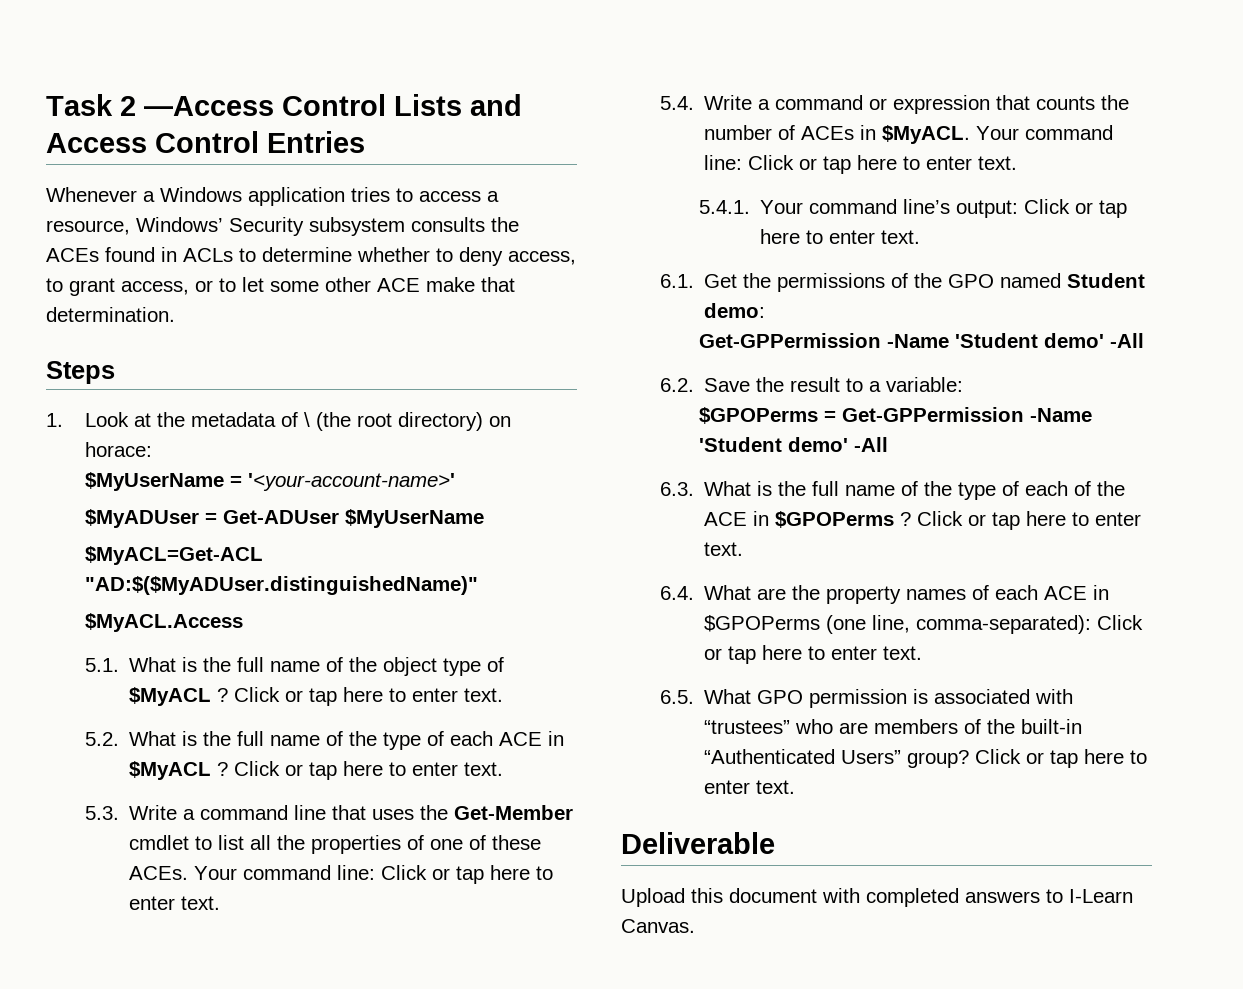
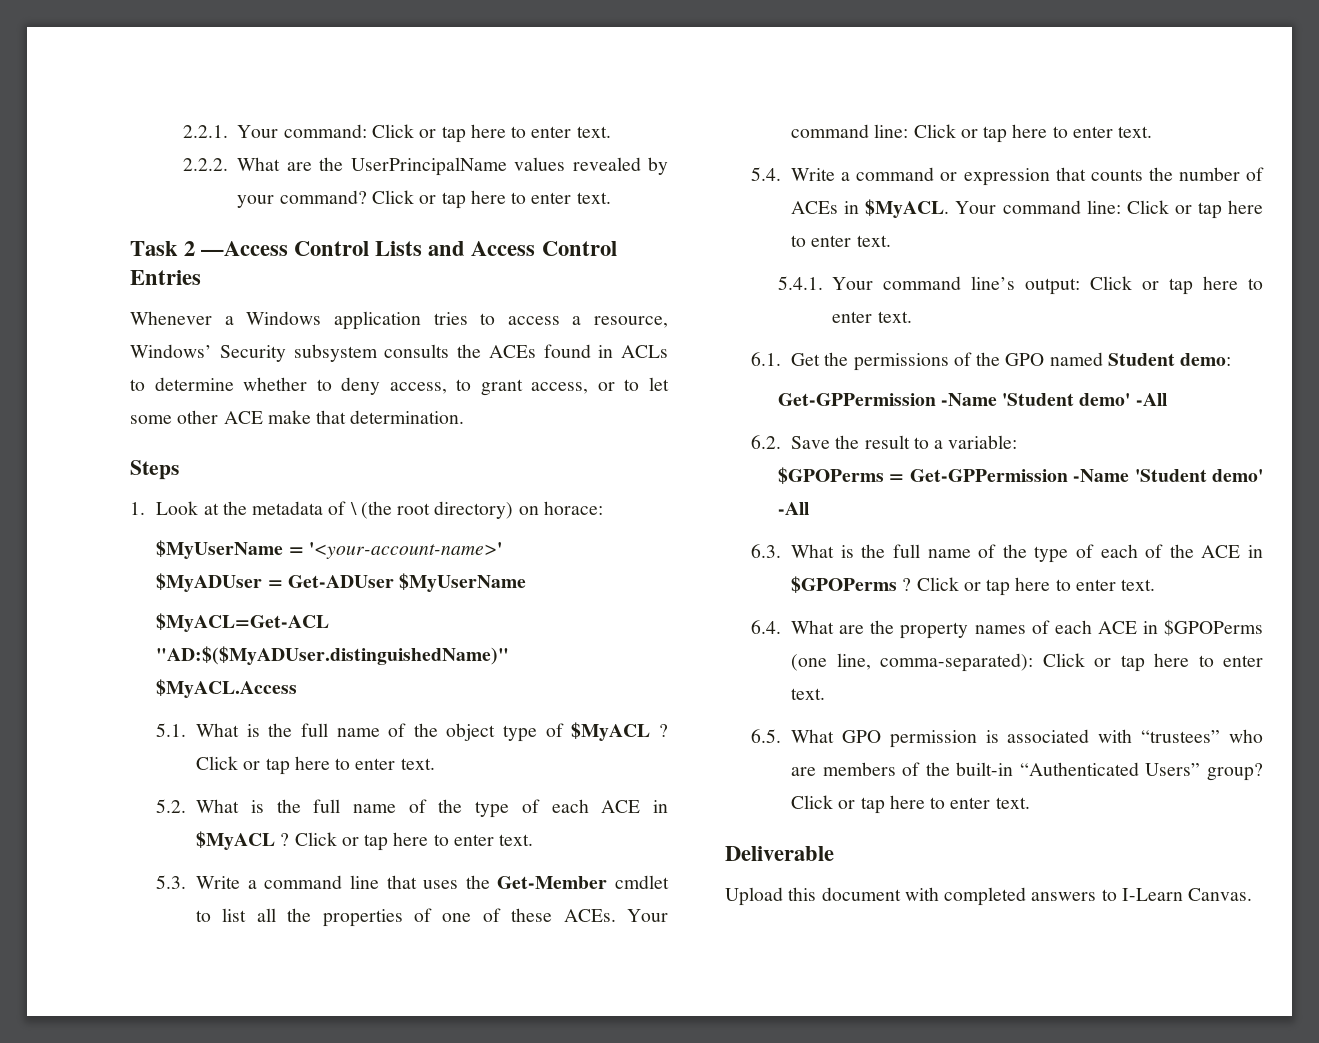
+ 2.2.1. Your command: Click or tap here to enter text.
+ 2.2.2. What are the UserPrincipalName values revealed by your command? Click or tap here to enter text.

